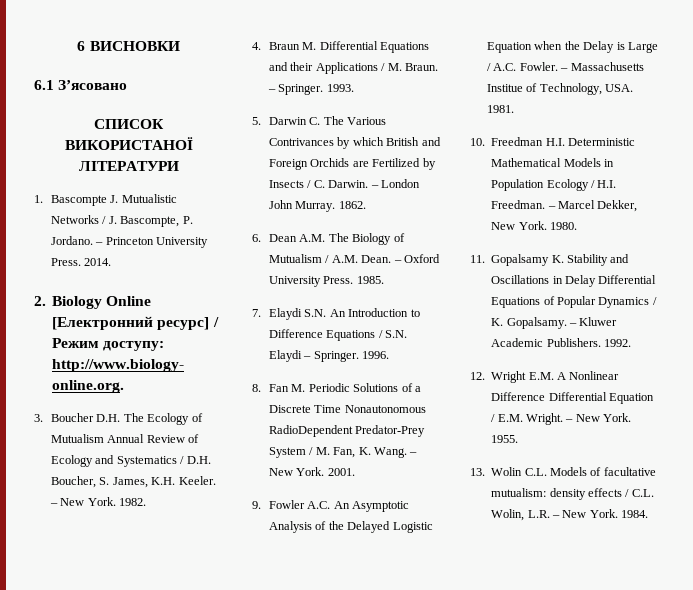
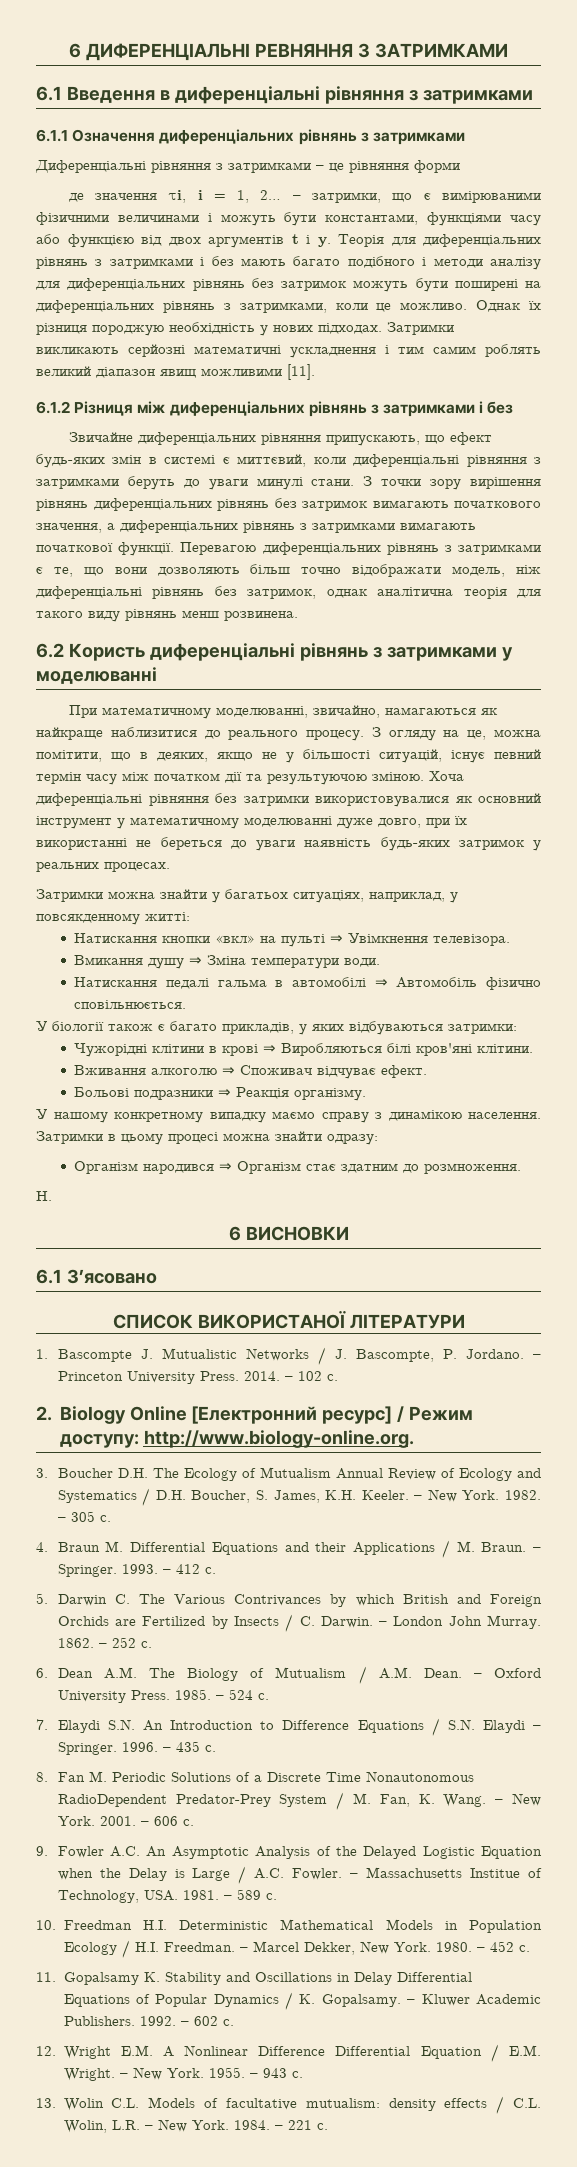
+ 6 ДИФЕРЕНЦІАЛЬНІ РЕВНЯННЯ З ЗАТРИМКАМИ
+ 6.1 Введення в диференціальні рівняння з затримками
+ 6.1.1 Означення диференціальних рівнянь з затримками
+ Диференціальні рівняння з затримками – це рівняння форми
+ де значення τi, i = 1, 2… – затримки, що є вимірюваними фізичними величинами і можуть бути константами, функціями часу або функцією від двох аргументів t і y. Теорія для диференціальних рівнянь з затримками і без мають багато подібного і методи аналізу для диференціальних рівнянь без затримок можуть бути поширені на диференціальних рівнянь з затримками, коли це можливо. Однак їх різниця породжую необхідність у нових підходах. Затримки викликають серйозні математичні ускладнення і тим самим роблять великий діапазон явищ можливими [11].
+ 6.1.2 Різниця між диференціальних рівнянь з затримками і без
+ Звичайне диференціальних рівняння припускають, що ефект будь-яких змін в системі є миттєвий, коли диференціальні рівняння з затримками беруть до уваги минулі стани. З точки зору вирішення рівнянь диференціальних рівнянь без затримок вимагають початкового значення, а диференціальних рівнянь з затримками вимагають початкової функції. Перевагою диференціальних рівнянь з затримками є те, що вони дозволяють більш точно відображати модель, ніж диференціальні рівнянь без затримок, однак аналітична теорія для такого виду рівнянь менш розвинена.
+ 6.2 Користь диференціальні рівнянь з затримками у моделюванні
+ При математичному моделюванні, звичайно, намагаються як найкраще наблизитися до реального процесу. З огляду на це, можна помітити, що в деяких, якщо не у більшості ситуацій, існує певний термін часу між початком дії та результуючою зміною. Хоча диференціальні рівняння без затримки використовувалися як основний інструмент у математичному моделюванні дуже довго, при їх використанні не береться до уваги наявність будь-яких затримок у реальних процесах.
+ Затримки можна знайти у багатьох ситуаціях, наприклад, у повсякденному житті:
+ Натискання кнопки «вкл» на пульті ⇒ Увімкнення телевізора.
+ Вмикання душу ⇒ Зміна температури води.
+ Натискання педалі гальма в автомобілі ⇒ Автомобіль фізично сповільнюється.
+ У біології також є багато прикладів, у яких відбуваються затримки:
+ Чужорідні клітини в крові ⇒ Виробляються білі кров'яні клітини.
+ Вживання алкоголю ⇒ Споживач відчуває ефект.
+ Больові подразники ⇒ Реакція організму.
+ У нашому конкретному випадку маємо справу з динамікою населення. Затримки в цьому процесі можна знайти одразу:
+ Організм народився ⇒ Організм стає здатним до розмноження.
+ Н.
+ – 102 с.
+ – 305 с.
+ – 412 с.
+ – 252 с.
+ – 524 с.
+ – 435 с.
+ – 606 с.
+ – 589 с.
+ – 452 с.
+ – 602 с.
+ – 943 с.
+ – 221 с.

